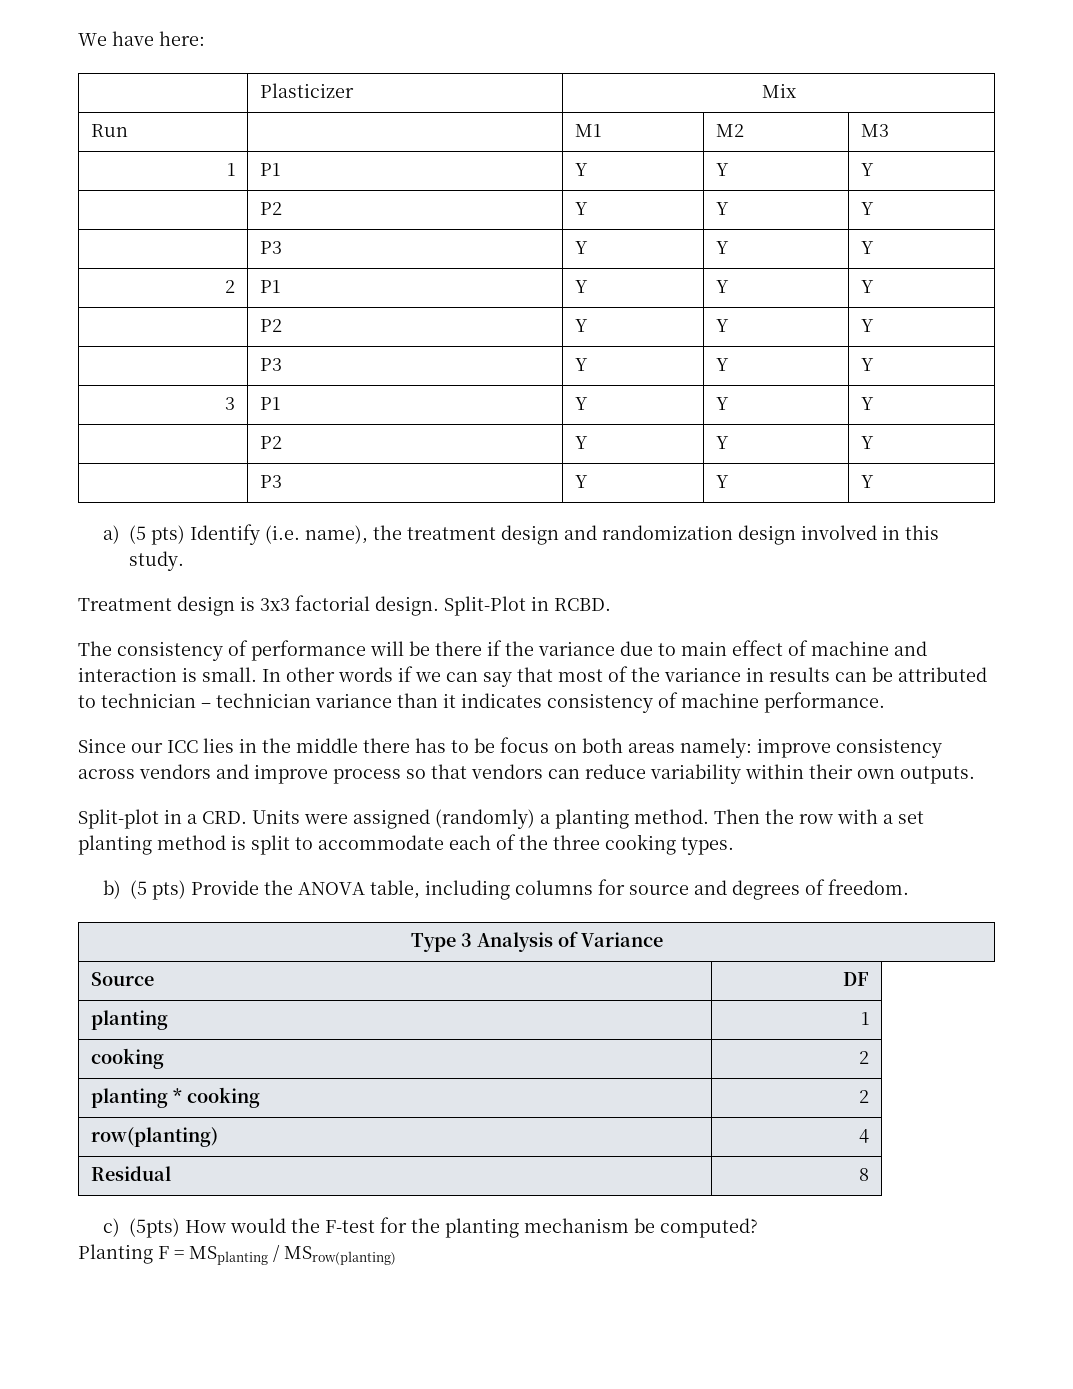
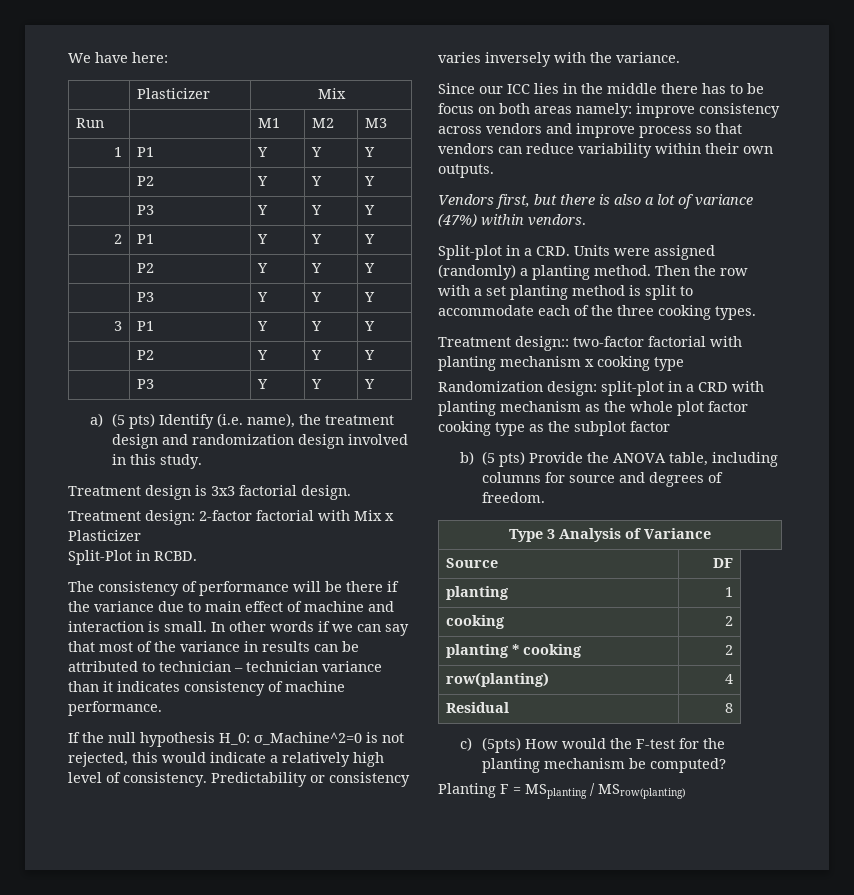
- Treatment design is 3x3 factorial design. Split-Plot in RCBD.
+ Treatment design is 3x3 factorial design.
+ Treatment design: 2-factor factorial with Mix x Plasticizer
+ Split-Plot in RCBD.
+ If the null hypothesis H_0: σ_Machine^2=0 is not rejected, this would indicate a relatively high level of consistency. Predictability or consistency varies inversely with the variance.
+ Vendors first, but there is also a lot of variance (47%) within vendors.
+ Treatment design:: two-factor factorial with planting mechanism x cooking type
+ Randomization design: split-plot in a CRD with planting mechanism as the whole plot factor cooking type as the subplot factor

